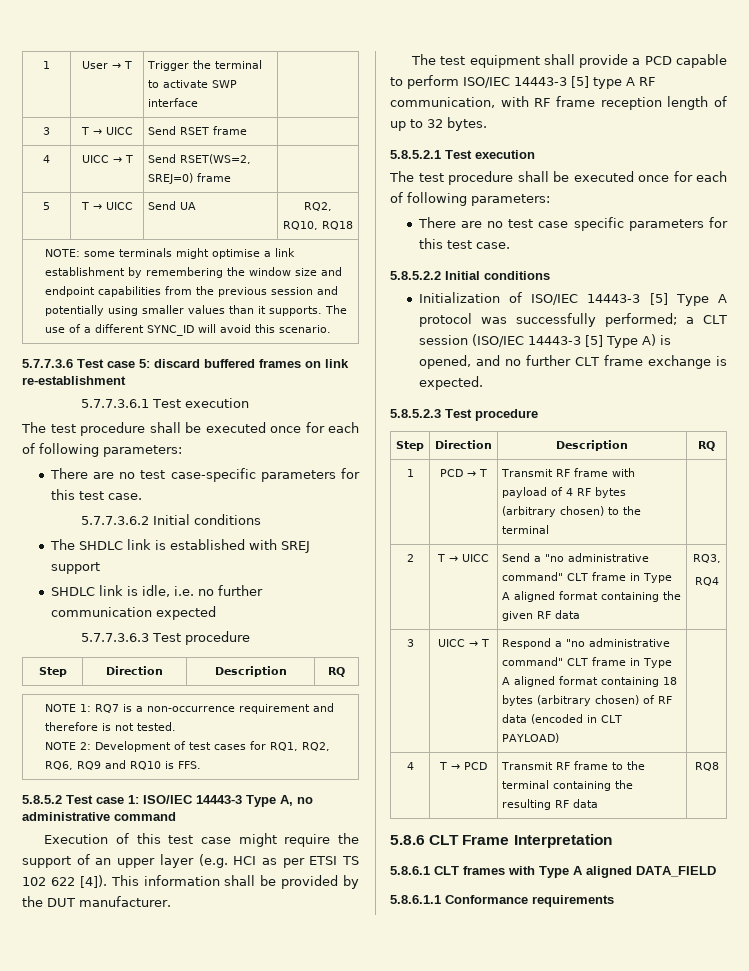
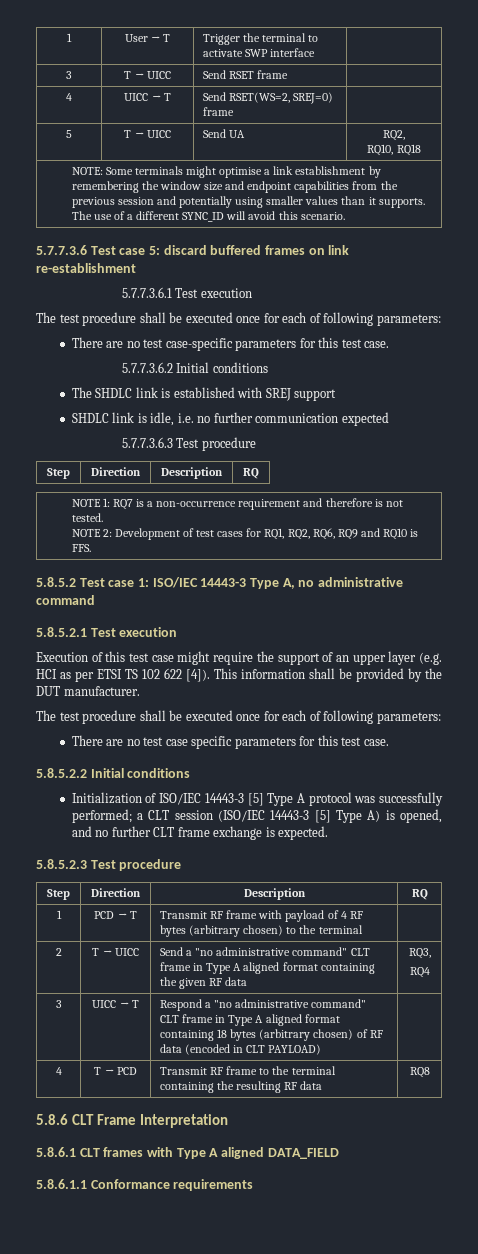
- NOTE: some terminals might optimise a link establishment by remembering the window size and endpoint capabilities from the previous session and potentially using smaller values than it supports. The use of a different SYNC_ID will avoid this scenario.
+ NOTE: Some terminals might optimise a link establishment by remembering the window size and endpoint capabilities from the previous session and potentially using smaller values than it supports. The use of a different SYNC_ID will avoid this scenario.
+ 5.8.5.2.1 Test execution
- The test equipment shall provide a PCD capable to perform ISO/IEC 14443-3 [5] type A RF communication, with RF frame reception length of up to 32 bytes.
- 5.8.5.2.1 Test execution

